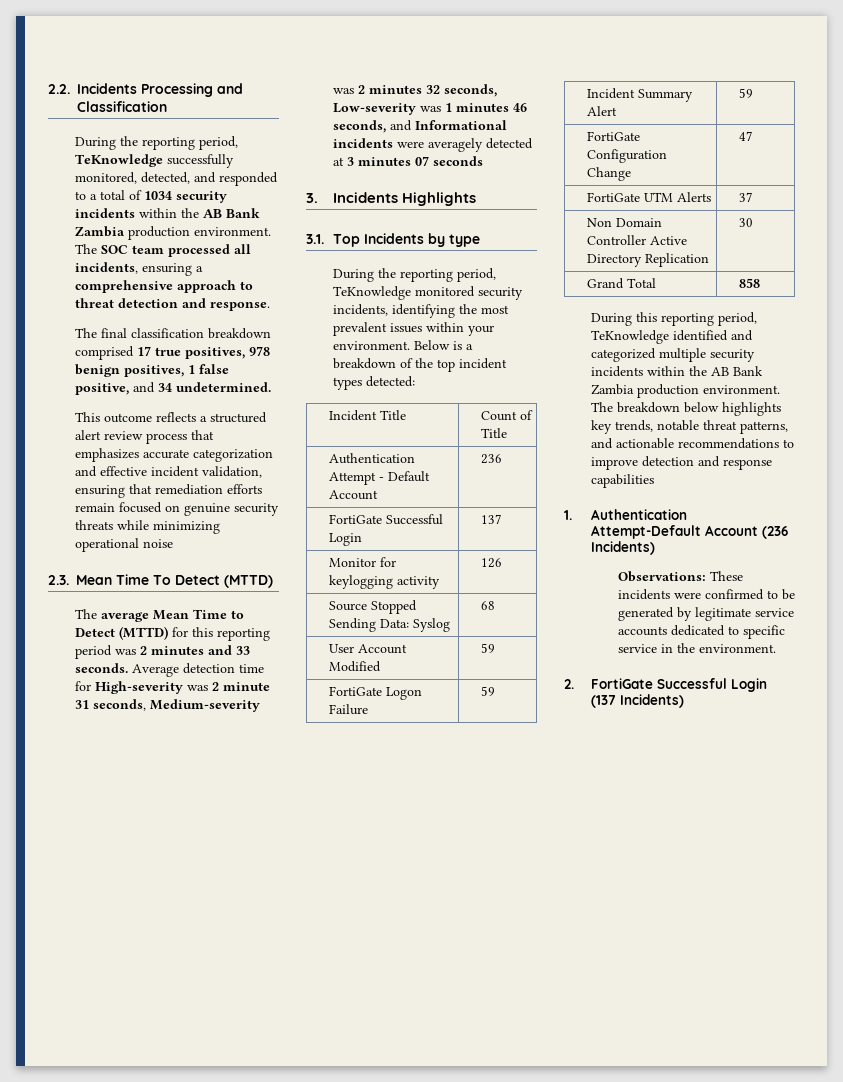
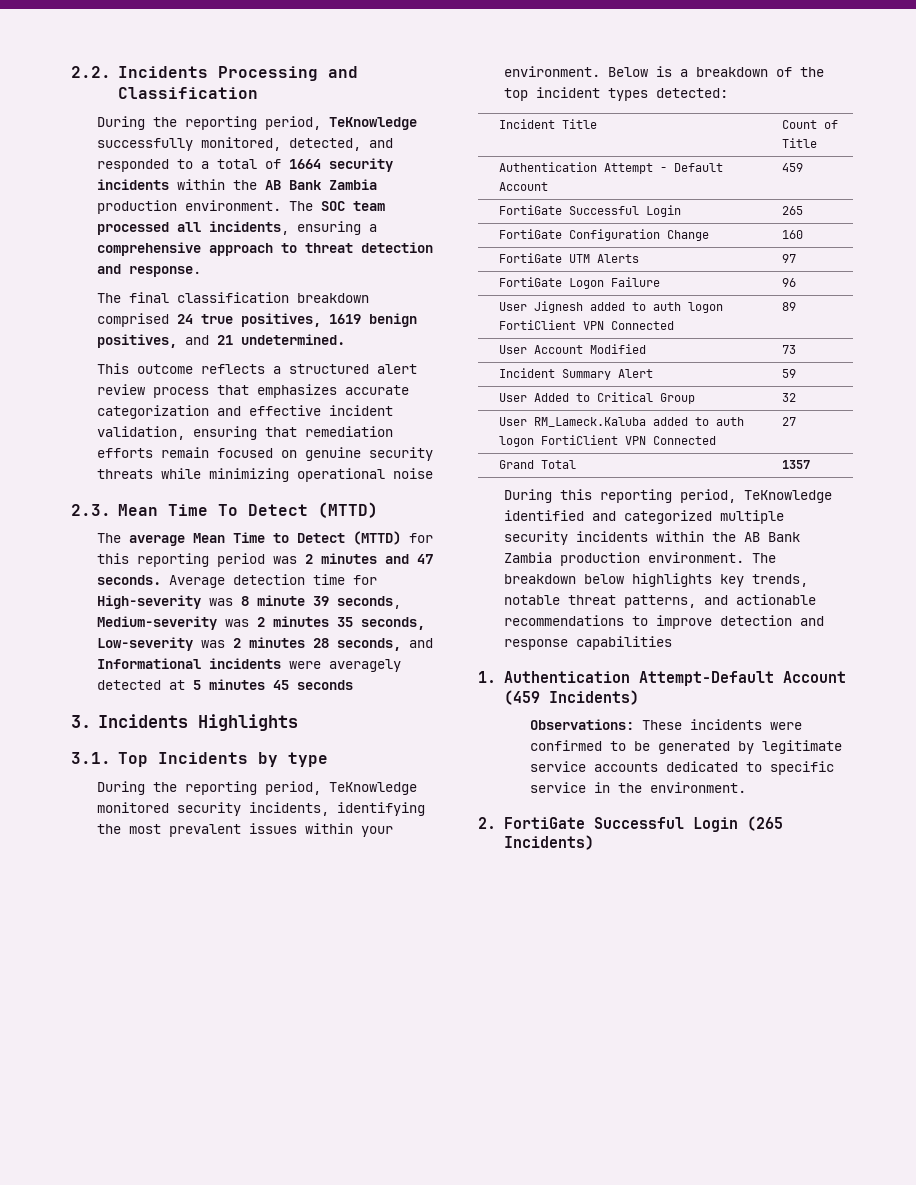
- During the reporting period, TeKnowledge successfully monitored, detected, and responded to a total of 1034 security incidents within the AB Bank Zambia production environment.
+ During the reporting period, TeKnowledge successfully monitored, detected, and responded to a total of 1664 security incidents within the AB Bank Zambia production environment.
- The final classification breakdown comprised 17 true positives, 978 benign positives, 1 false positive, and 34 undetermined.
+ The final classification breakdown comprised 24 true positives, 1619 benign positives, and 21 undetermined.
- The average Mean Time to Detect (MTTD) for this reporting period was 2 minutes and 33 seconds.
+ The average Mean Time to Detect (MTTD) for this reporting period was 2 minutes and 47 seconds.
- Average detection time for High-severity was 2 minute 31 seconds, Medium-severity was 2 minutes 32 seconds, Low-severity was 1 minutes 46 seconds, and Informational incidents were averagely detected at 3 minutes 07 seconds
+ Average detection time for High-severity was 8 minute 39 seconds, Medium-severity was 2 minutes 35 seconds, Low-severity was 2 minutes 28 seconds, and Informational incidents were averagely detected at 5 minutes 45 seconds
- Authentication Attempt - Default Account | 236
+ Authentication Attempt - Default Account | 459
- FortiGate Successful Login | 137
- Monitor for keylogging activity | 126
- Source Stopped Sending Data: Syslog | 68
- User Account Modified | 59
- FortiGate Logon Failure | 59
+ FortiGate Successful Login | 265
+ FortiGate Configuration Change | 160
+ FortiGate UTM Alerts | 97
+ FortiGate Logon Failure | 96
+ User Jignesh added to auth logon FortiClient VPN Connected | 89
+ User Account Modified | 73
  Incident Summary Alert | 59
- FortiGate Configuration Change | 47
- FortiGate UTM Alerts | 37
- Non Domain Controller Active Directory Replication | 30
+ User Added to Critical Group | 32
+ User RM_Lameck.Kaluba added to auth logon FortiClient VPN Connected | 27
- Grand Total | 858
+ Grand Total | 1357
- 1. Authentication Attempt-Default Account (236 Incidents)
+ 1. Authentication Attempt-Default Account (459 Incidents)
- 2. FortiGate Successful Login (137 Incidents)
+ 2. FortiGate Successful Login (265 Incidents)

